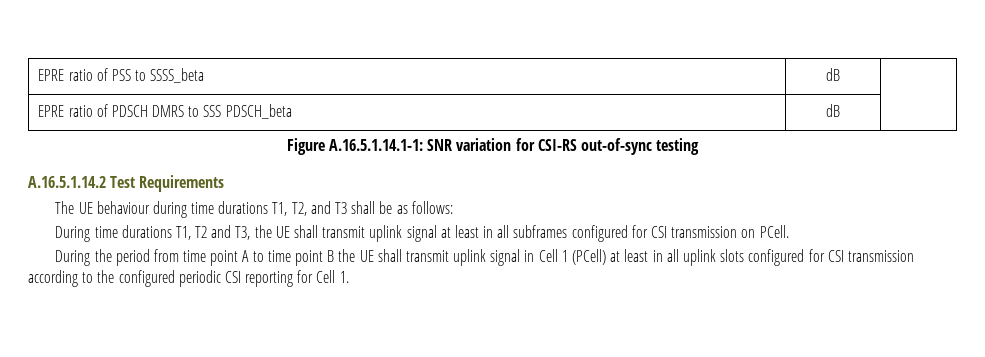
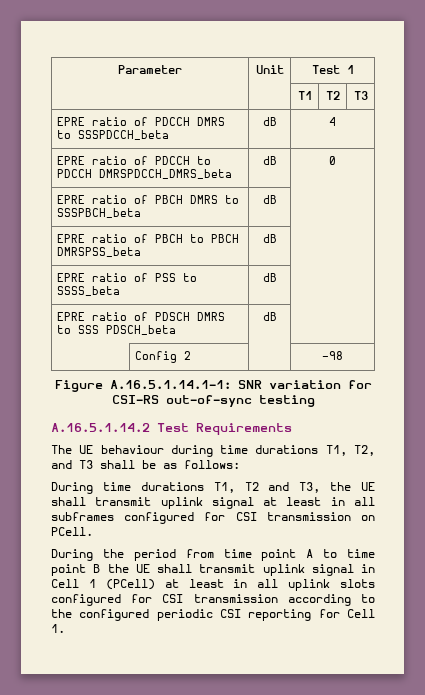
+ Parameter | Unit | Test 1
+ | | T1 | T2 | T3
+ EPRE ratio of PDCCH DMRS to SSSPDCCH_beta | dB | 4
+ EPRE ratio of PDCCH to PDCCH DMRSPDCCH_DMRS_beta | dB | 0
+ EPRE ratio of PBCH DMRS to SSSPBCH_beta | dB |
+ EPRE ratio of PBCH to PBCH DMRSPSS_beta | dB |
+ | Config 2 | | -98

